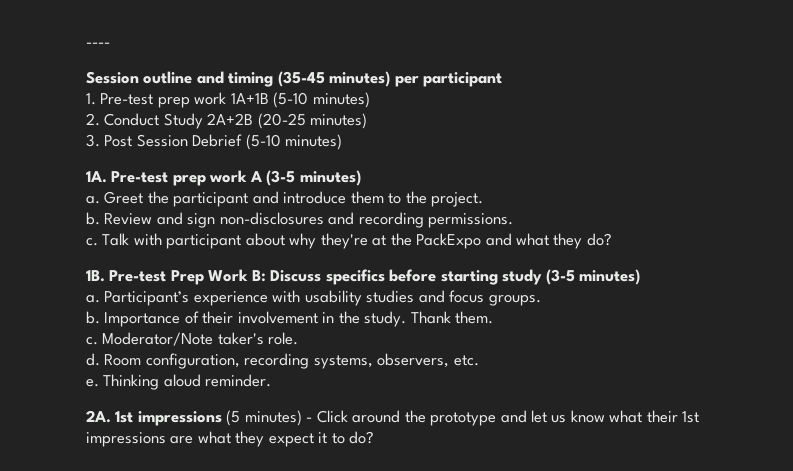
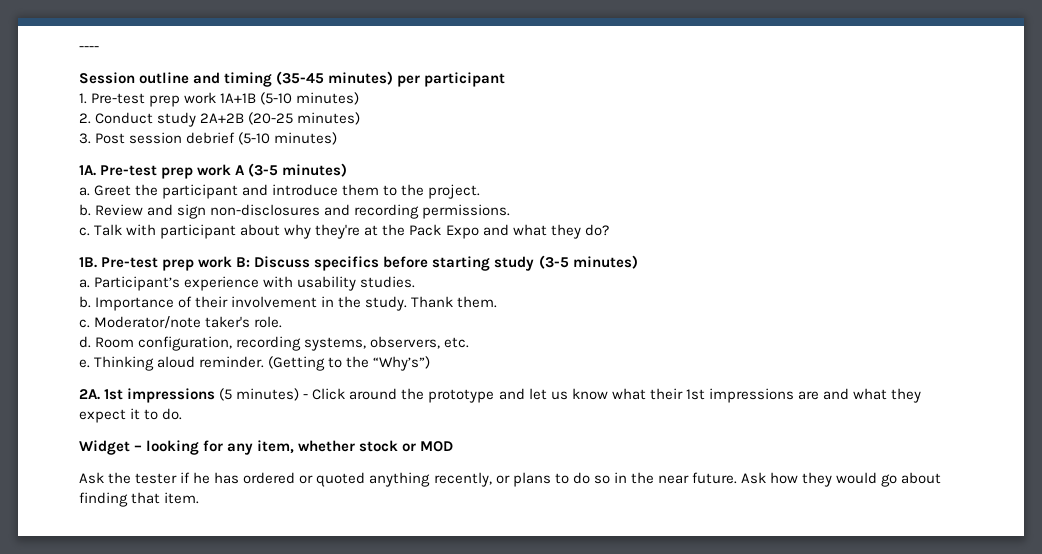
- 2. Conduct Study 2A+2B (20-25 minutes)
+ 2. Conduct study 2A+2B (20-25 minutes)
- 3. Post Session Debrief (5-10 minutes)
+ 3. Post session debrief (5-10 minutes)
- Talk with participant about why they're at the PackExpo and what they do?
+ Talk with participant about why they're at the Pack Expo and what they do?
- Pre-test Prep Work B: Discuss specifics before starting study (3-5 minutes)
+ Pre-test prep work B: Discuss specifics before starting study (3-5 minutes)
- Participant’s experience with usability studies and focus groups.
+ Participant’s experience with usability studies.
- Moderator/Note taker's role.
+ Moderator/note taker's role.
+ (Getting to the “Why’s”)
- 1st impressions (5 minutes) - Click around the prototype and let us know what their 1st impressions are what they expect it to do?
+ 1st impressions (5 minutes) - Click around the prototype and let us know what their 1st impressions are and what they expect it to do.
+ Widget – looking for any item, whether stock or MOD
+ Ask the tester if he has ordered or quoted anything recently, or plans to do so in the near future. Ask how they would go about finding that item.

